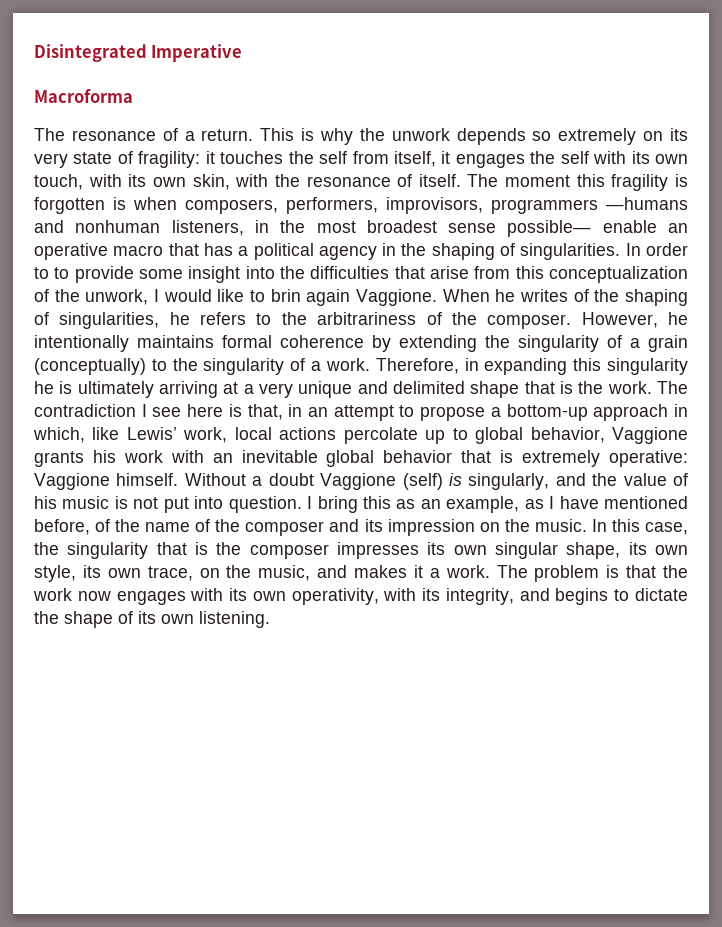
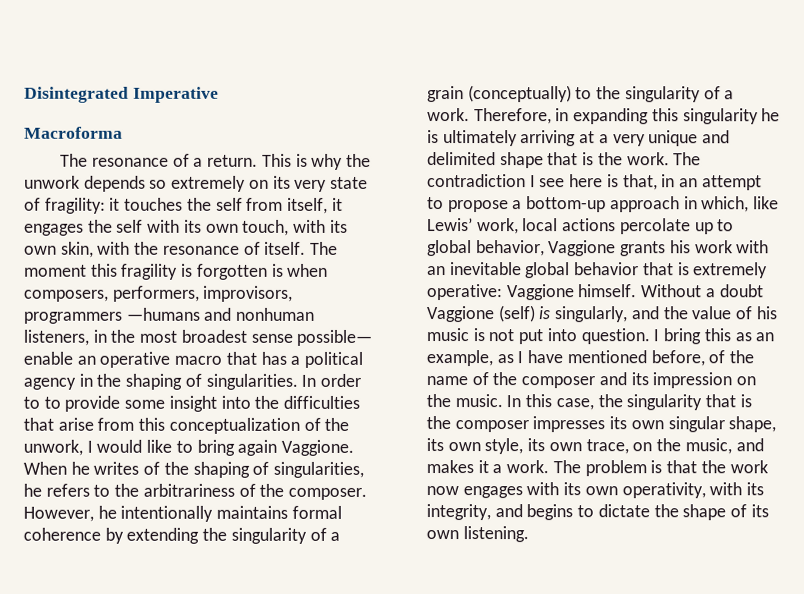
- In order to to provide some insight into the difficulties that arise from this conceptualization of the unwork, I would like to brin again Vaggione.
+ In order to to provide some insight into the difficulties that arise from this conceptualization of the unwork, I would like to bring again Vaggione.

